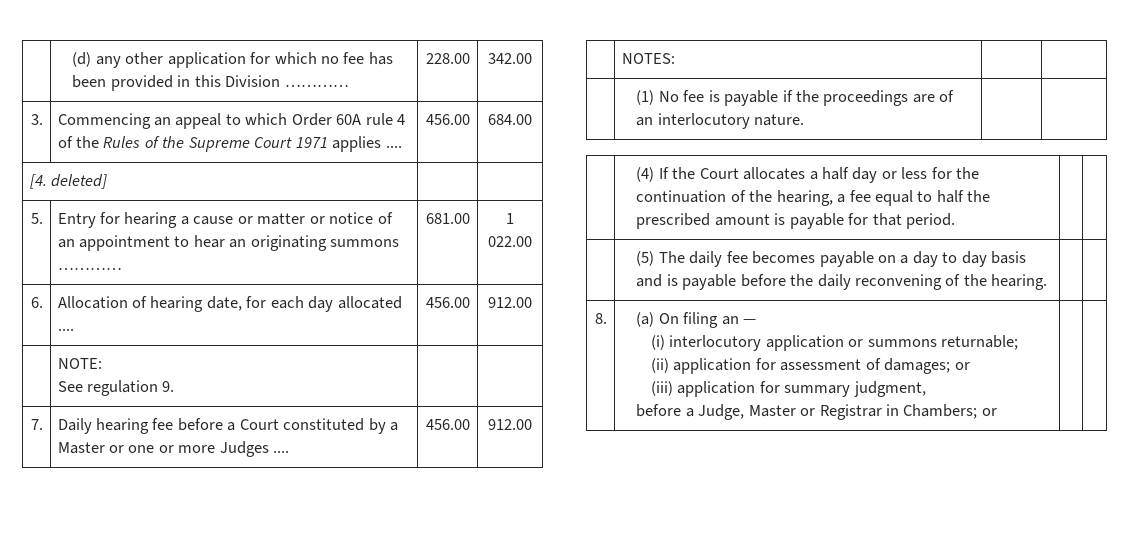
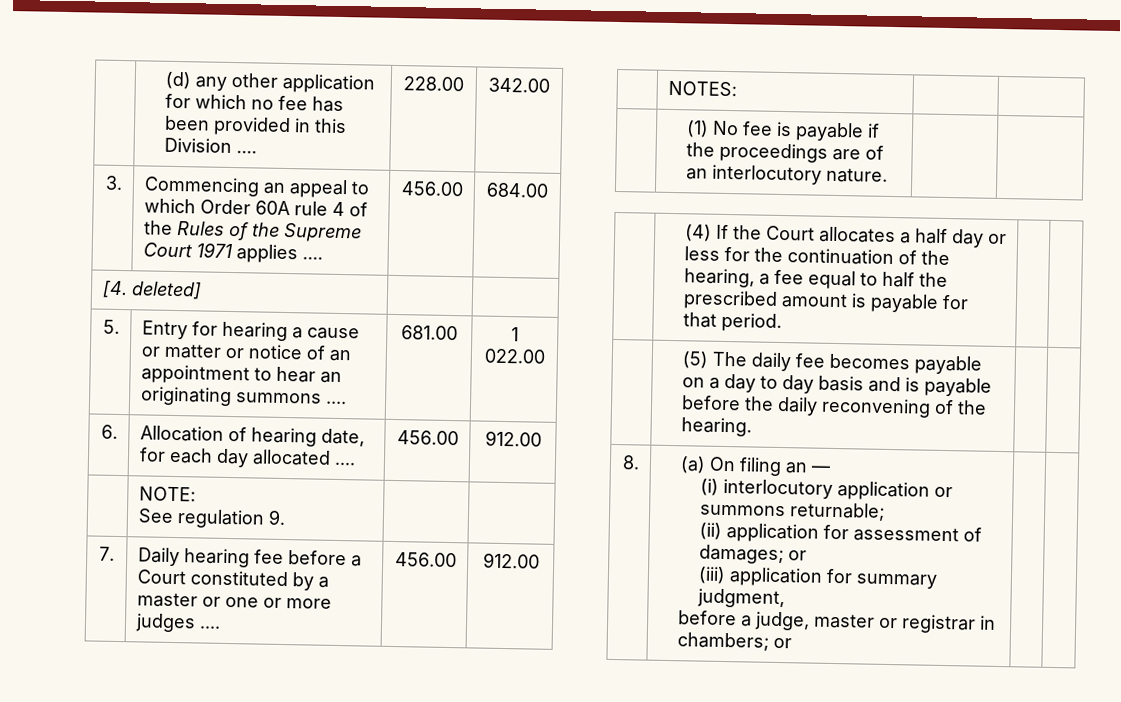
- | (d) any other application for which no fee has been provided in this Division ………… | 228.00 | 342.00
+ | (d) any other application for which no fee has been provided in this Division .... | 228.00 | 342.00
- 5. | Entry for hearing a cause or matter or notice of an appointment to hear an originating summons ………… | 681.00 | 1 022.00
+ 5. | Entry for hearing a cause or matter or notice of an appointment to hear an originating summons .... | 681.00 | 1 022.00
- 7. | Daily hearing fee before a Court constituted by a Master or one or more Judges .... | 456.00 | 912.00
+ 7. | Daily hearing fee before a Court constituted by a master or one or more judges .... | 456.00 | 912.00
  8. | (a) On filing an —
  (i) interlocutory application or summons returnable;
  (ii) application for assessment of damages; or
  (iii) application for summary judgment,
- before a Judge, Master or Registrar in Chambers; or | |
+ before a judge, master or registrar in chambers; or | |

